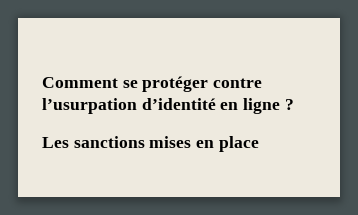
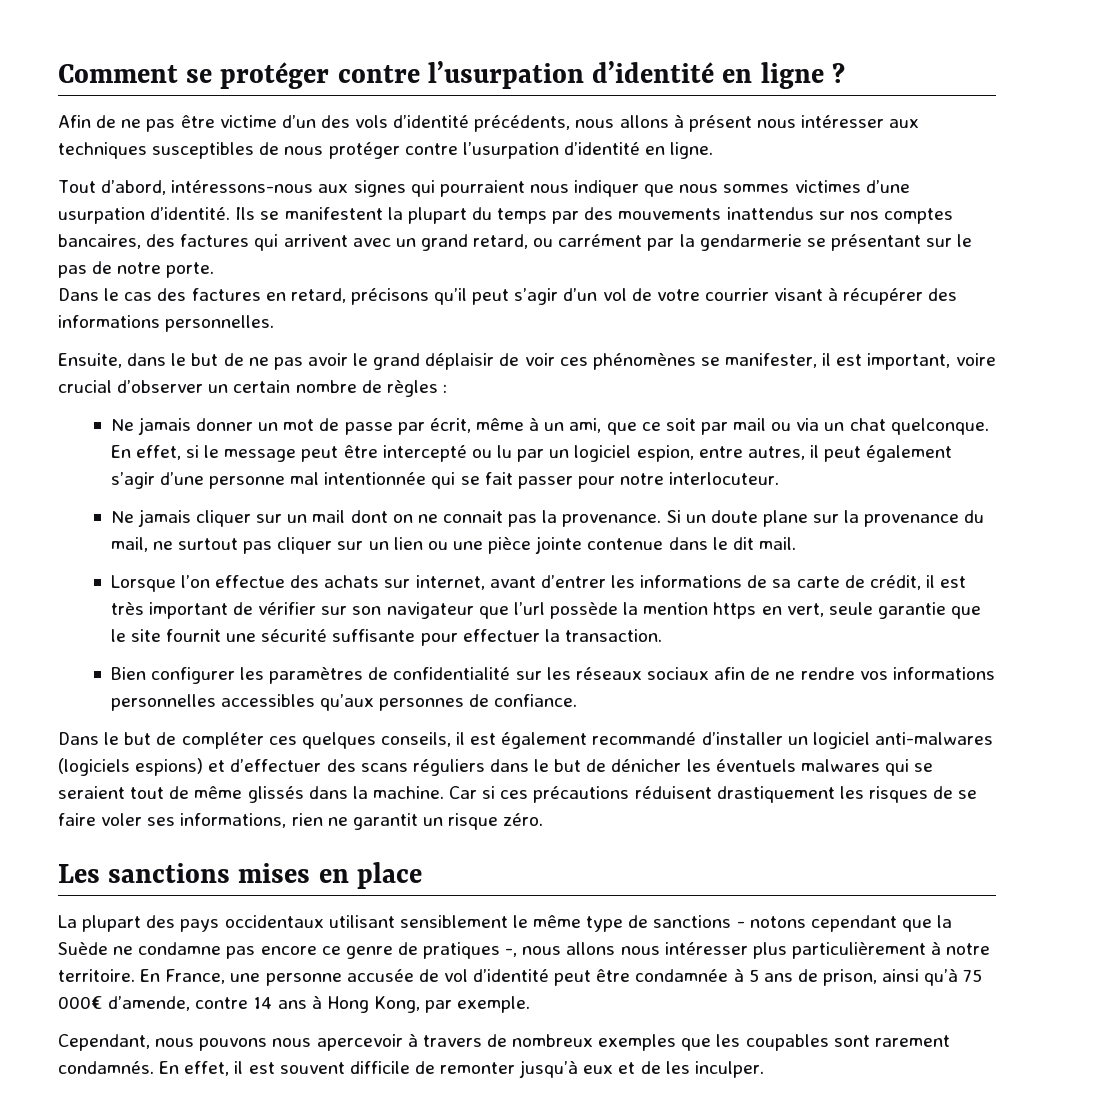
+ Afin de ne pas être victime d’un des vols d’identité précédents, nous allons à présent nous intéresser aux techniques susceptibles de nous protéger contre l’usurpation d’identité en ligne.
+ Tout d’abord, intéressons-nous aux signes qui pourraient nous indiquer que nous sommes victimes d’une usurpation d’identité. Ils se manifestent la plupart du temps par des mouvements inattendus sur nos comptes bancaires, des factures qui arrivent avec un grand retard, ou carrément par la gendarmerie se présentant sur le pas de notre porte.
+ Dans le cas des factures en retard, précisons qu’il peut s’agir d’un vol de votre courrier visant à récupérer des informations personnelles.
+ Ensuite, dans le but de ne pas avoir le grand déplaisir de voir ces phénomènes se manifester, il est important, voire crucial d’observer un certain nombre de règles :
+ Ne jamais donner un mot de passe par écrit, même à un ami, que ce soit par mail ou via un chat quelconque. En effet, si le message peut être intercepté ou lu par un logiciel espion, entre autres, il peut également s’agir d’une personne mal intentionnée qui se fait passer pour notre interlocuteur.
+ Ne jamais cliquer sur un mail dont on ne connait pas la provenance. Si un doute plane sur la provenance du mail, ne surtout pas cliquer sur un lien ou une pièce jointe contenue dans le dit mail.
+ Lorsque l’on effectue des achats sur internet, avant d’entrer les informations de sa carte de crédit, il est très important de vérifier sur son navigateur que l’url possède la mention https en vert, seule garantie que le site fournit une sécurité suffisante pour effectuer la transaction.
+ Bien configurer les paramètres de confidentialité sur les réseaux sociaux afin de ne rendre vos informations personnelles accessibles qu’aux personnes de confiance.
+ Dans le but de compléter ces quelques conseils, il est également recommandé d’installer un logiciel anti-malwares (logiciels espions) et d’effectuer des scans réguliers dans le but de dénicher les éventuels malwares qui se seraient tout de même glissés dans la machine. Car si ces précautions réduisent drastiquement les risques de se faire voler ses informations, rien ne garantit un risque zéro.
+ La plupart des pays occidentaux utilisant sensiblement le même type de sanctions - notons cependant que la Suède ne condamne pas encore ce genre de pratiques -, nous allons nous intéresser plus particulièrement à notre territoire. En France, une personne accusée de vol d’identité peut être condamnée à 5 ans de prison, ainsi qu’à 75 000€ d’amende, contre 14 ans à Hong Kong, par exemple.
+ Cependant, nous pouvons nous apercevoir à travers de nombreux exemples que les coupables sont rarement condamnés. En effet, il est souvent difficile de remonter jusqu’à eux et de les inculper.

